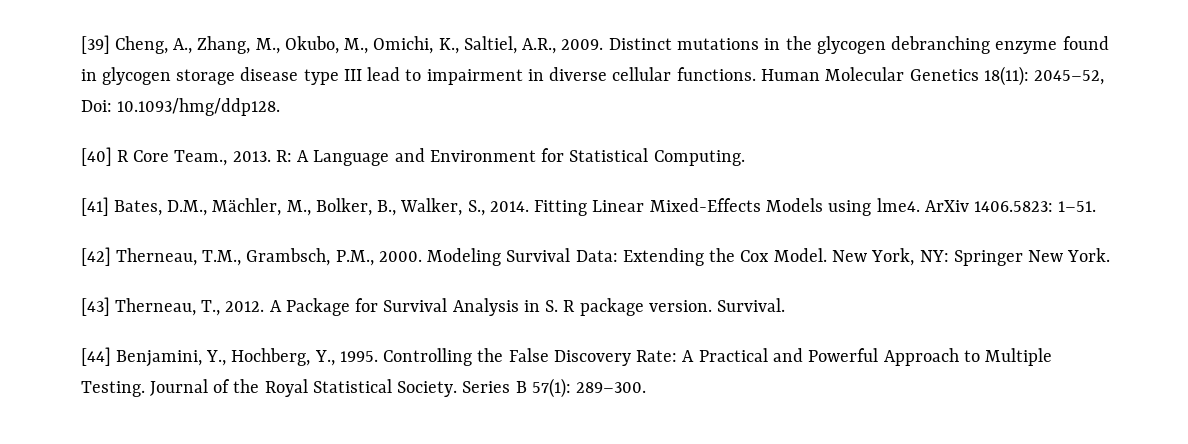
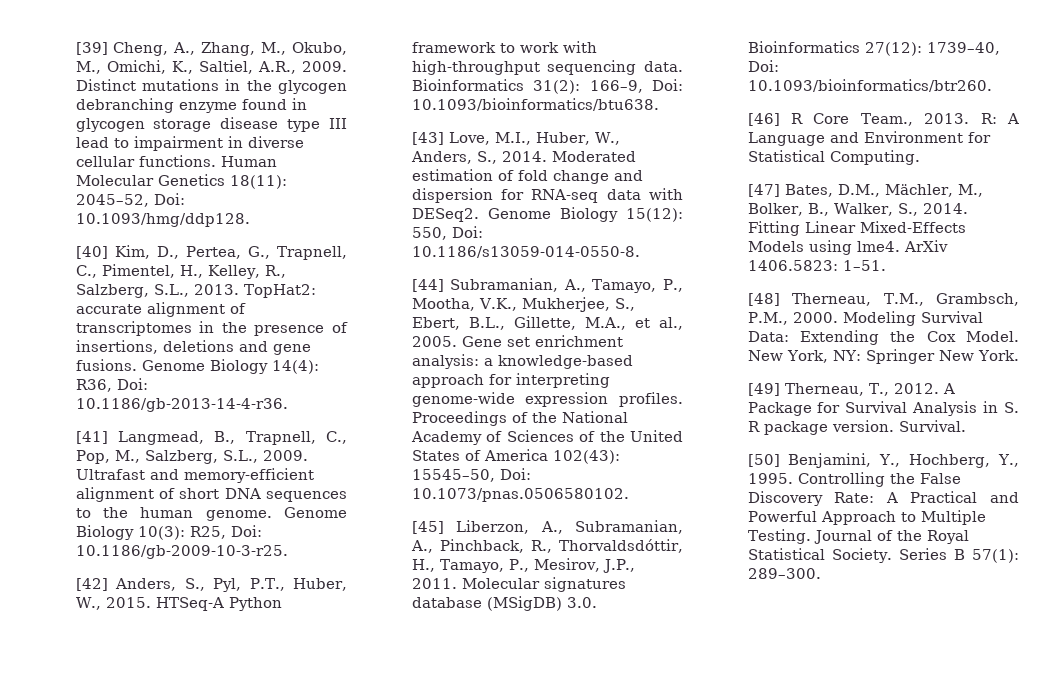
- [40] R Core Team., 2013.
+ [40] Kim, D., Pertea, G., Trapnell, C., Pimentel, H., Kelley, R., Salzberg, S.L., 2013. TopHat2: accurate alignment of transcriptomes in the presence of insertions, deletions and gene fusions. Genome Biology 14(4): R36, Doi: 10.1186/gb-2013-14-4-r36.
+ [41] Langmead, B., Trapnell, C., Pop, M., Salzberg, S.L., 2009. Ultrafast and memory-efficient alignment of short DNA sequences to the human genome. Genome Biology 10(3): R25, Doi: 10.1186/gb-2009-10-3-r25.
+ [42] Anders, S., Pyl, P.T., Huber, W., 2015. HTSeq-A Python framework to work with high-throughput sequencing data. Bioinformatics 31(2): 166–9, Doi: 10.1093/bioinformatics/btu638.
+ [43] Love, M.I., Huber, W., Anders, S., 2014. Moderated estimation of fold change and dispersion for RNA-seq data with DESeq2. Genome Biology 15(12): 550, Doi: 10.1186/s13059-014-0550-8.
+ [44] Subramanian, A., Tamayo, P., Mootha, V.K., Mukherjee, S., Ebert, B.L., Gillette, M.A., et al., 2005. Gene set enrichment analysis: a knowledge-based approach for interpreting genome-wide expression profiles. Proceedings of the National Academy of Sciences of the United States of America 102(43): 15545–50, Doi: 10.1073/pnas.0506580102.
+ [45] Liberzon, A., Subramanian, A., Pinchback, R., Thorvaldsdóttir, H., Tamayo, P., Mesirov, J.P., 2011. Molecular signatures database (MSigDB) 3.0. Bioinformatics 27(12): 1739–40, Doi: 10.1093/bioinformatics/btr260.
+ [46] R Core Team., 2013.
- [41] Bates, D.M., Mächler, M., Bolker, B., Walker, S., 2014.
+ [47] Bates, D.M., Mächler, M., Bolker, B., Walker, S., 2014.
- [42] Therneau, T.M., Grambsch, P.M., 2000.
+ [48] Therneau, T.M., Grambsch, P.M., 2000.
- [43] Therneau, T., 2012.
+ [49] Therneau, T., 2012.
- [44] Benjamini, Y., Hochberg, Y., 1995.
+ [50] Benjamini, Y., Hochberg, Y., 1995.

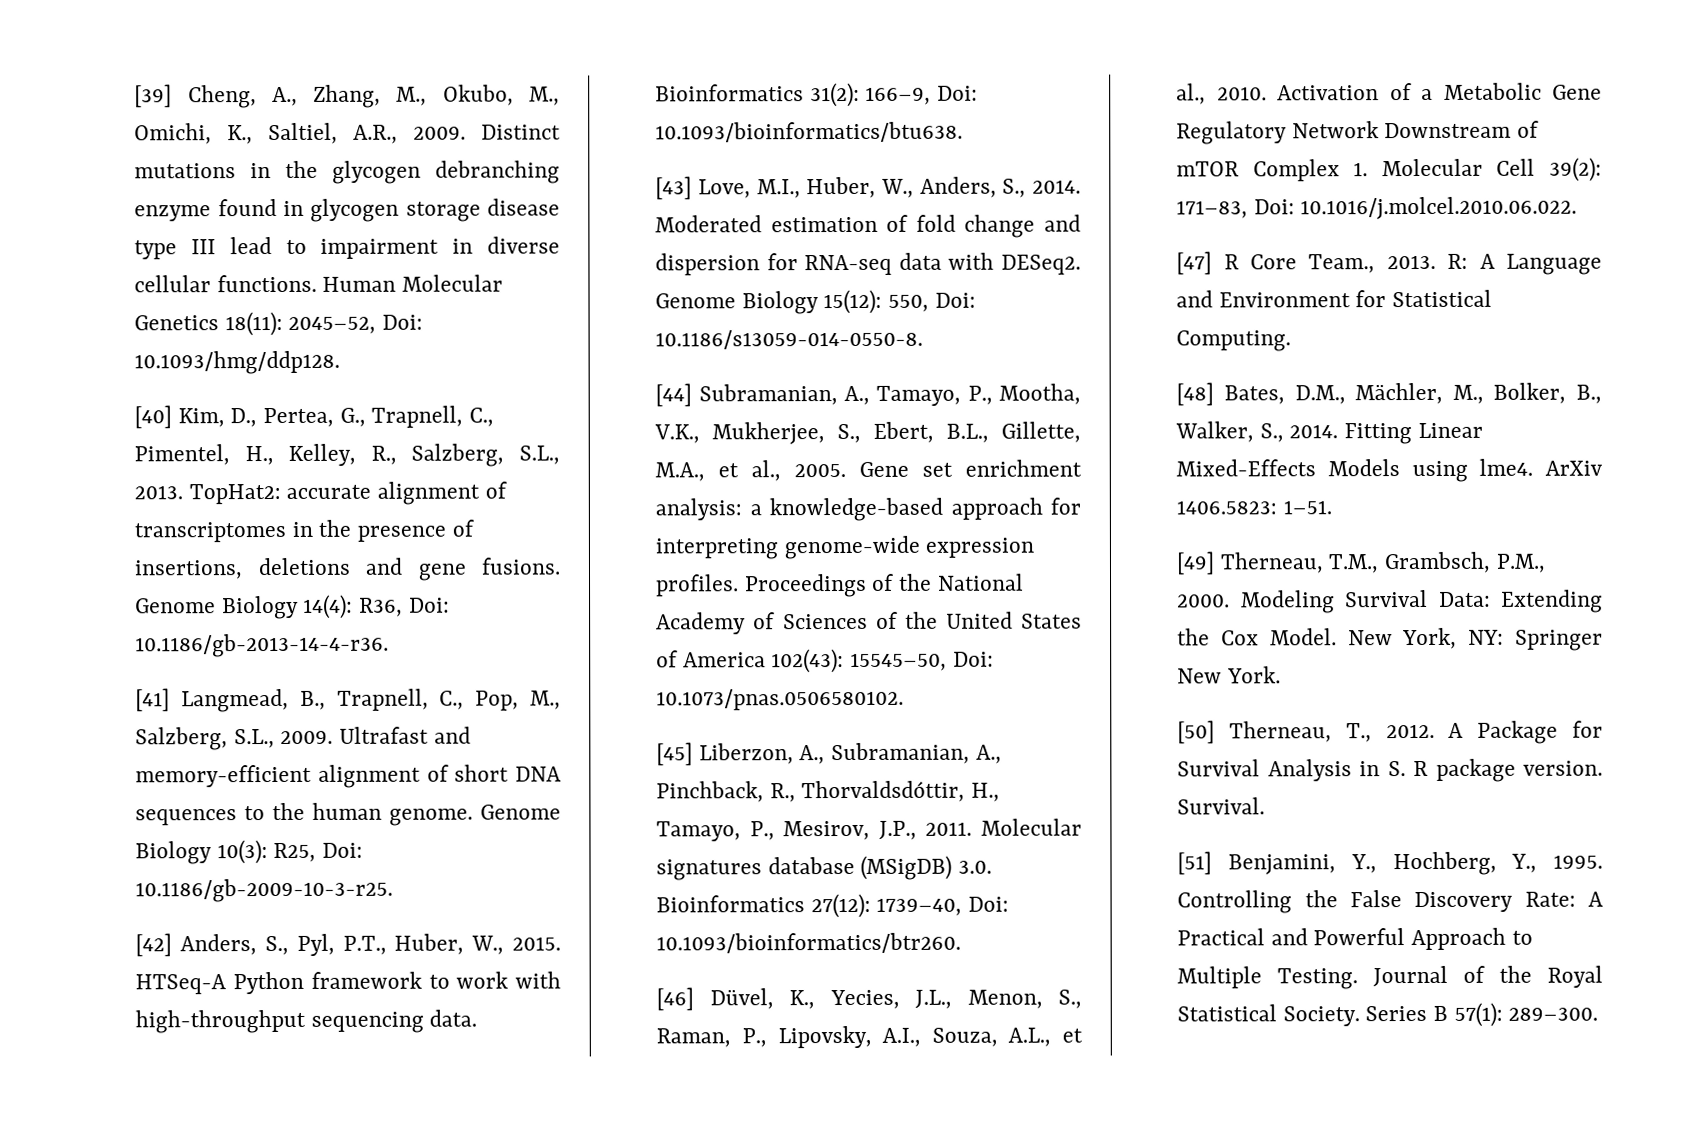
- [46] R Core Team., 2013.
+ [46] Düvel, K., Yecies, J.L., Menon, S., Raman, P., Lipovsky, A.I., Souza, A.L., et al., 2010. Activation of a Metabolic Gene Regulatory Network Downstream of mTOR Complex 1. Molecular Cell 39(2): 171–83, Doi: 10.1016/j.molcel.2010.06.022.
+ [47] R Core Team., 2013.
- [47] Bates, D.M., Mächler, M., Bolker, B., Walker, S., 2014.
+ [48] Bates, D.M., Mächler, M., Bolker, B., Walker, S., 2014.
- [48] Therneau, T.M., Grambsch, P.M., 2000.
+ [49] Therneau, T.M., Grambsch, P.M., 2000.
- [49] Therneau, T., 2012.
+ [50] Therneau, T., 2012.
- [50] Benjamini, Y., Hochberg, Y., 1995.
+ [51] Benjamini, Y., Hochberg, Y., 1995.

